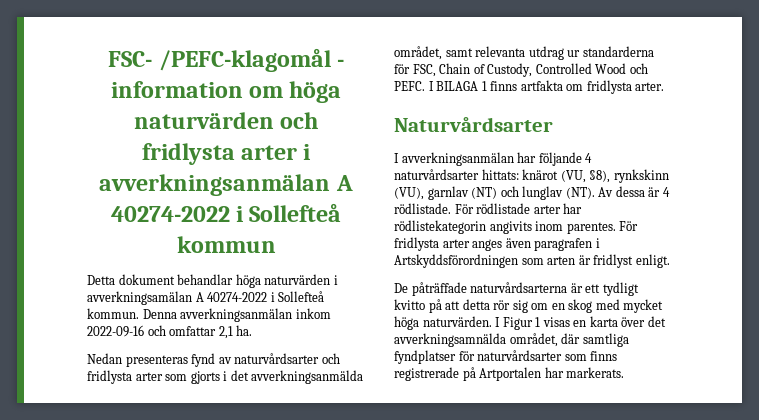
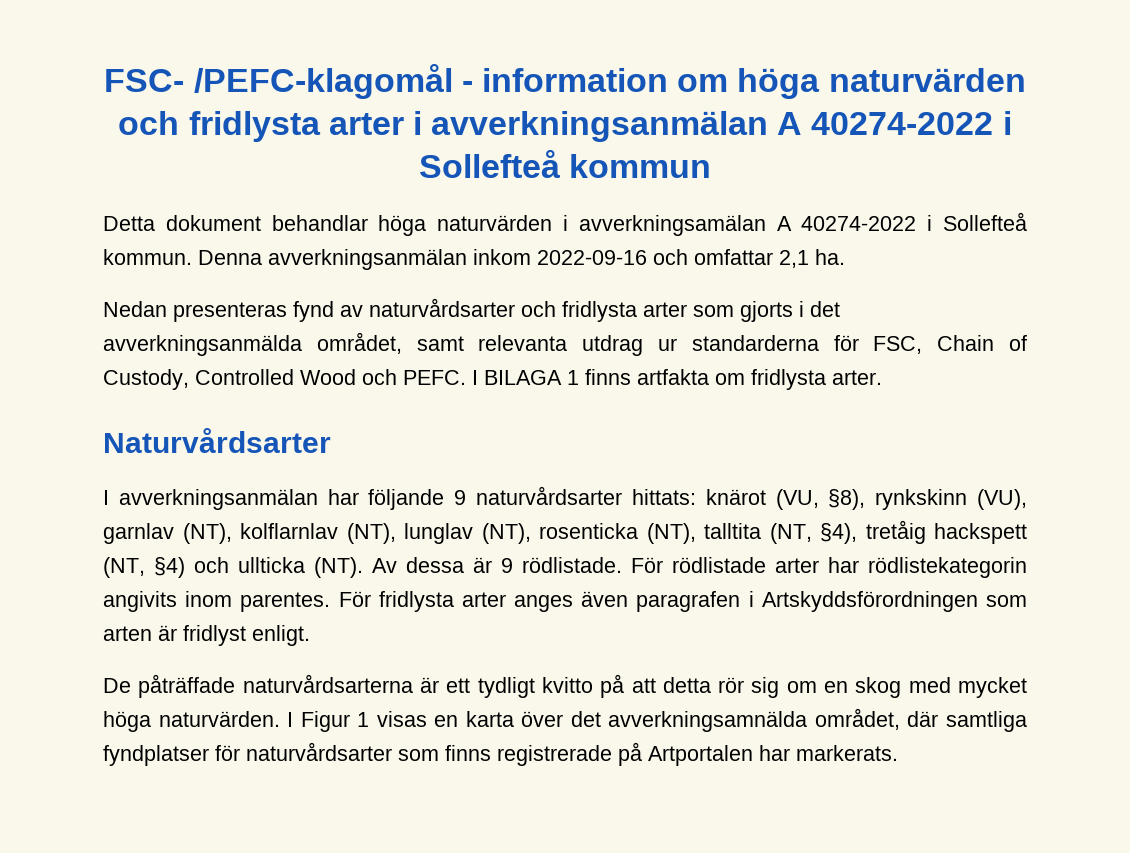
- I avverkningsanmälan har följande 4 naturvårdsarter hittats: knärot (VU, §8), rynkskinn (VU), garnlav (NT) och lunglav (NT). Av dessa är 4 rödlistade.
+ I avverkningsanmälan har följande 9 naturvårdsarter hittats: knärot (VU, §8), rynkskinn (VU), garnlav (NT), kolflarnlav (NT), lunglav (NT), rosenticka (NT), talltita (NT, §4), tretåig hackspett (NT, §4) och ullticka (NT). Av dessa är 9 rödlistade.

